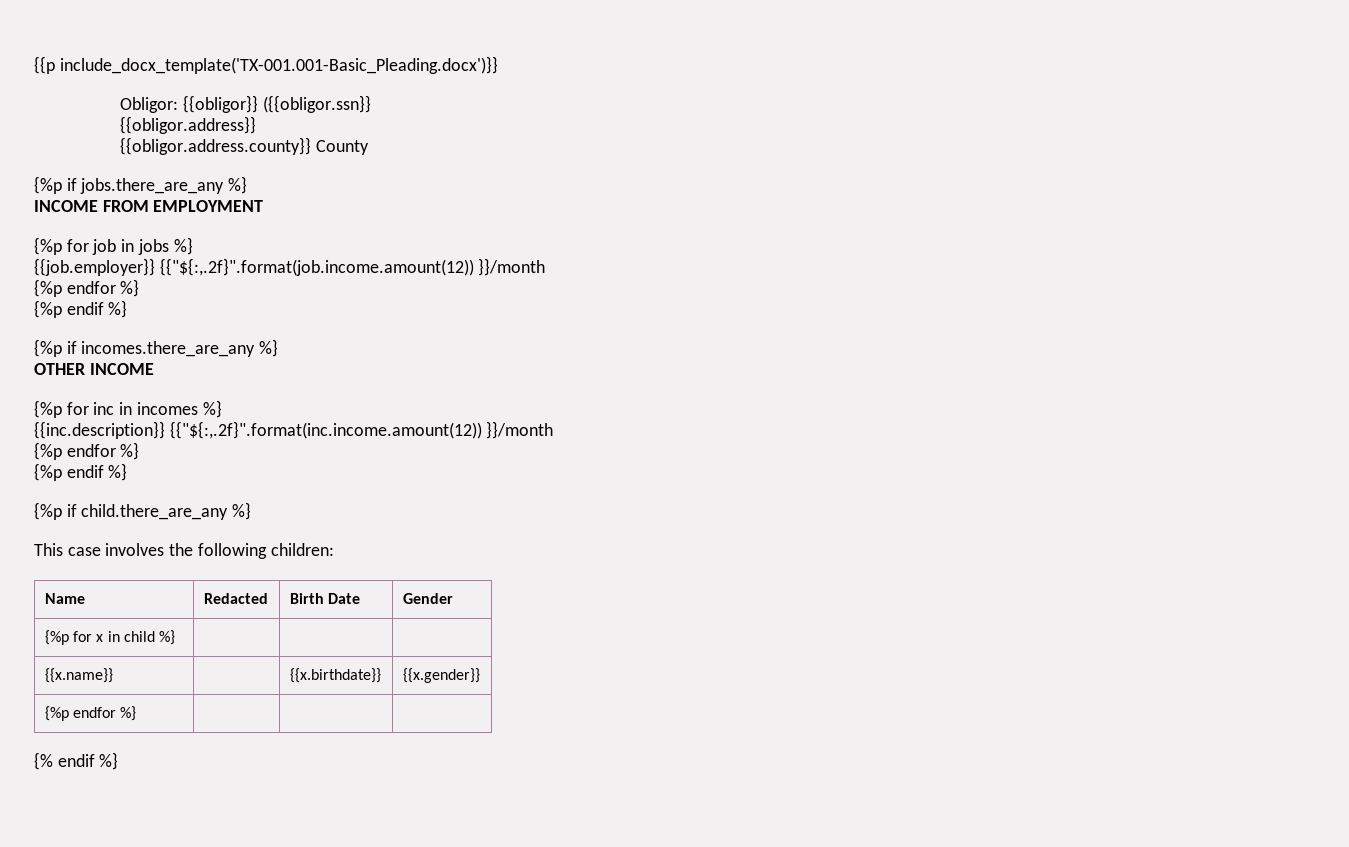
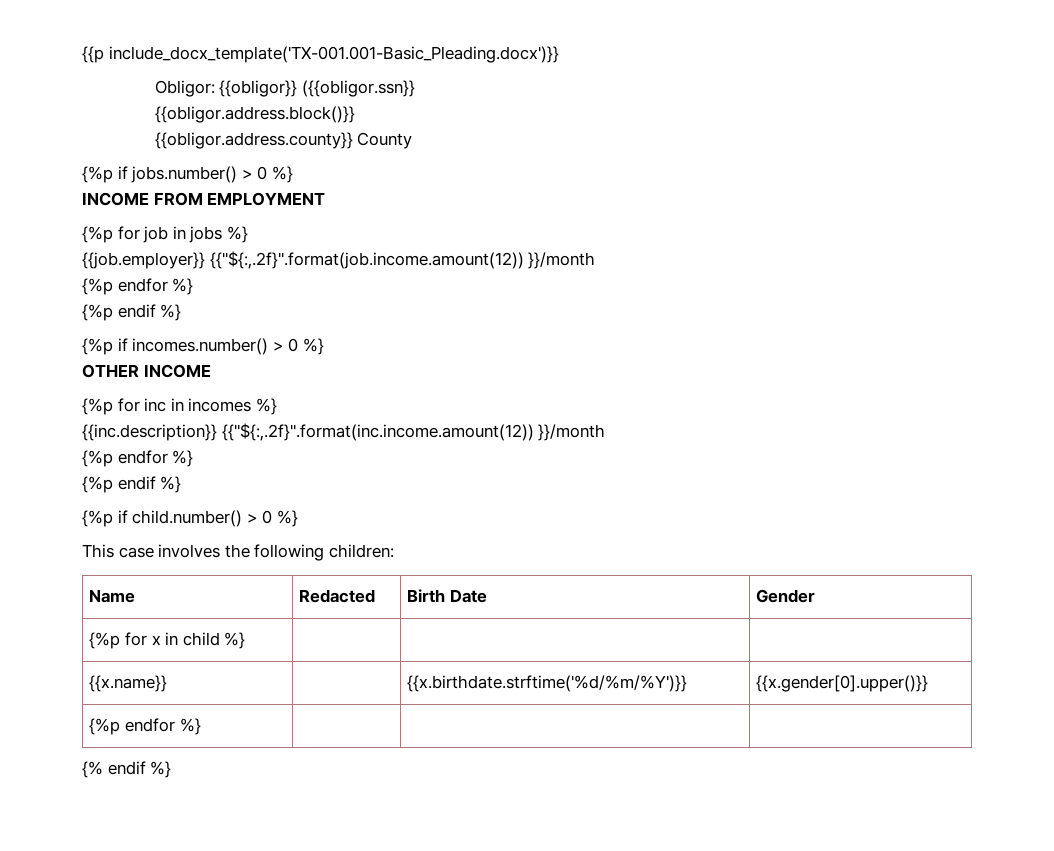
- {{obligor.address}}
+ {{obligor.address.block()}}
- {%p if jobs.there_are_any %}
+ {%p if jobs.number() > 0 %}
- {%p if incomes.there_are_any %}
+ {%p if incomes.number() > 0 %}
- {%p if child.there_are_any %}
+ {%p if child.number() > 0 %}
- {{x.name}} | | {{x.birthdate}} | {{x.gender}}
+ {{x.name}} | | {{x.birthdate.strftime('%d/%m/%Y')}} | {{x.gender[0].upper()}}

